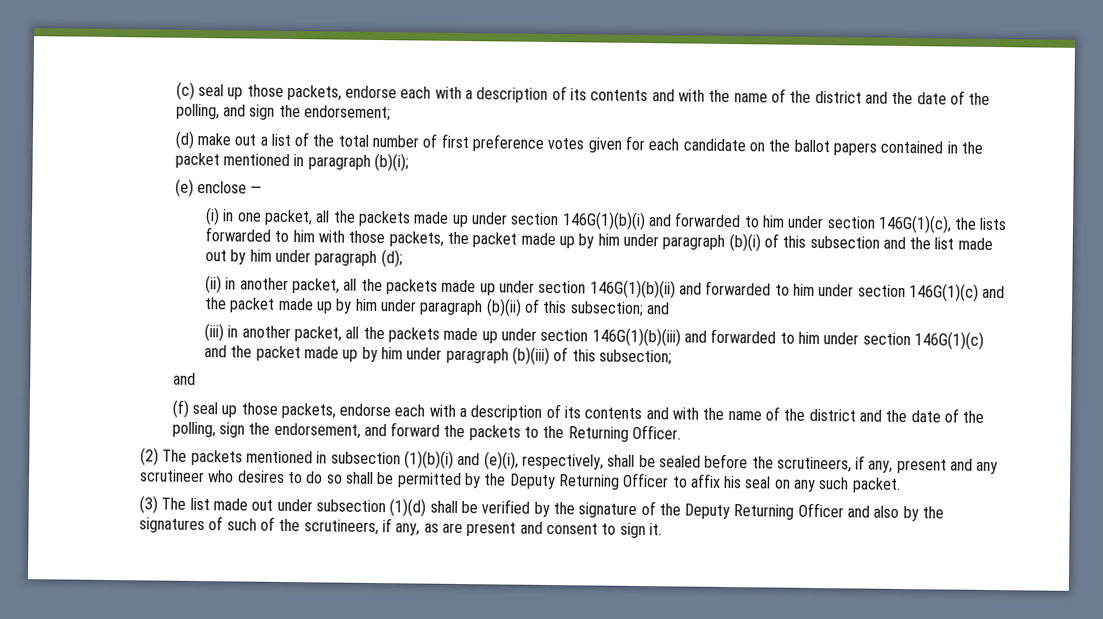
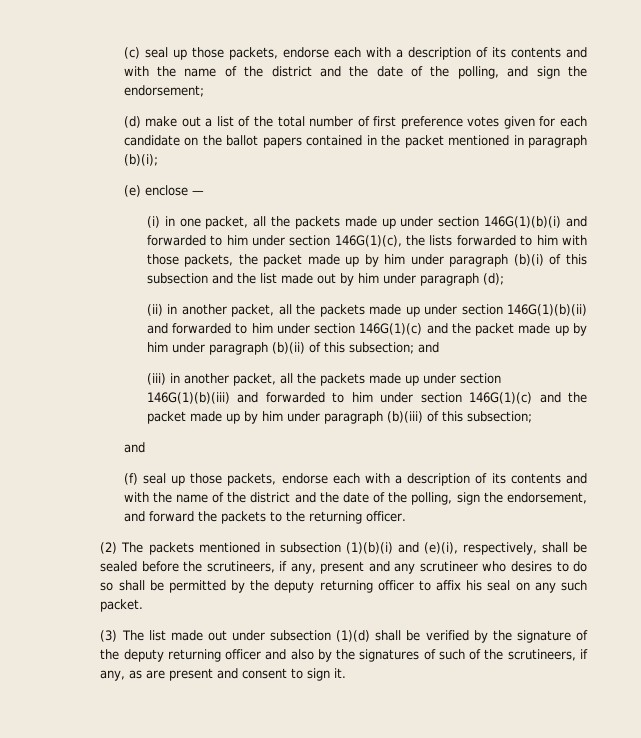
- (f) seal up those packets, endorse each with a description of its contents and with the name of the district and the date of the polling, sign the endorsement, and forward the packets to the Returning Officer.
+ (f) seal up those packets, endorse each with a description of its contents and with the name of the district and the date of the polling, sign the endorsement, and forward the packets to the returning officer.
- (2) The packets mentioned in subsection (1)(b)(i) and (e)(i), respectively, shall be sealed before the scrutineers, if any, present and any scrutineer who desires to do so shall be permitted by the Deputy Returning Officer to affix his seal on any such packet.
+ (2) The packets mentioned in subsection (1)(b)(i) and (e)(i), respectively, shall be sealed before the scrutineers, if any, present and any scrutineer who desires to do so shall be permitted by the deputy returning officer to affix his seal on any such packet.
- (3) The list made out under subsection (1)(d) shall be verified by the signature of the Deputy Returning Officer and also by the signatures of such of the scrutineers, if any, as are present and consent to sign it.
+ (3) The list made out under subsection (1)(d) shall be verified by the signature of the deputy returning officer and also by the signatures of such of the scrutineers, if any, as are present and consent to sign it.

